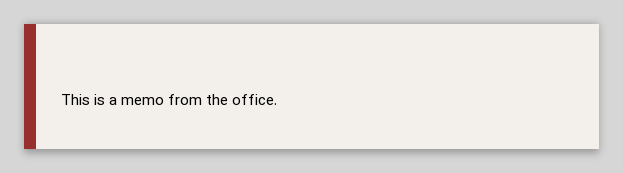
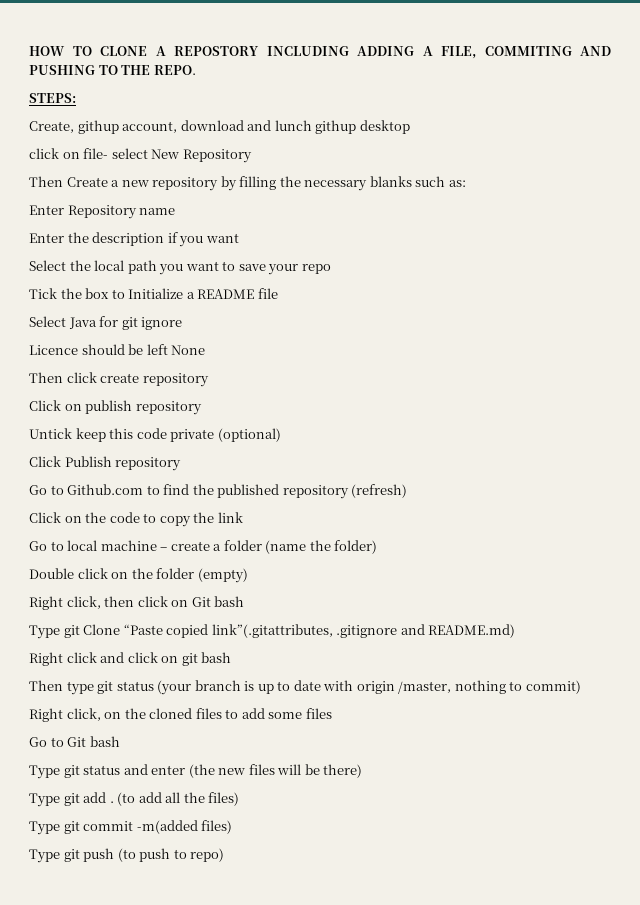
- This is a memo from the office.
+ HOW TO CLONE A REPOSTORY INCLUDING ADDING A FILE, COMMITING AND PUSHING TO THE REPO.
+ STEPS:
+ Create, githup account, download and lunch githup desktop
+ click on file- select New Repository
+ Then Create a new repository by filling the necessary blanks such as:
+ Enter Repository name
+ Enter the description if you want
+ Select the local path you want to save your repo
+ Tick the box to Initialize a README file
+ Select Java for git ignore
+ Licence should be left None
+ Then click create repository
+ Click on publish repository
+ Untick keep this code private (optional)
+ Click Publish repository
+ Go to Github.com to find the published repository (refresh)
+ Click on the code to copy the link
+ Go to local machine – create a folder (name the folder)
+ Double click on the folder (empty)
+ Right click, then click on Git bash
+ Type git Clone “Paste copied link”(.gitattributes, .gitignore and README.md)
+ Right click and click on git bash
+ Then type git status (your branch is up to date with origin /master, nothing to commit)
+ Right click, on the cloned files to add some files
+ Go to Git bash
+ Type git status and enter (the new files will be there)
+ Type git add . (to add all the files)
+ Type git commit -m(added files)
+ Type git push (to push to repo)

